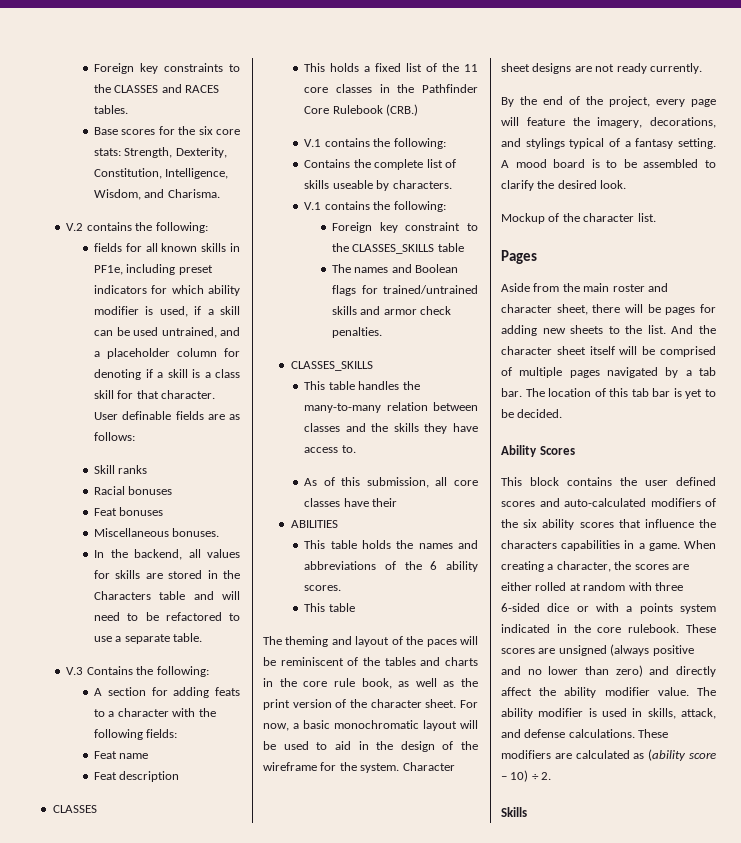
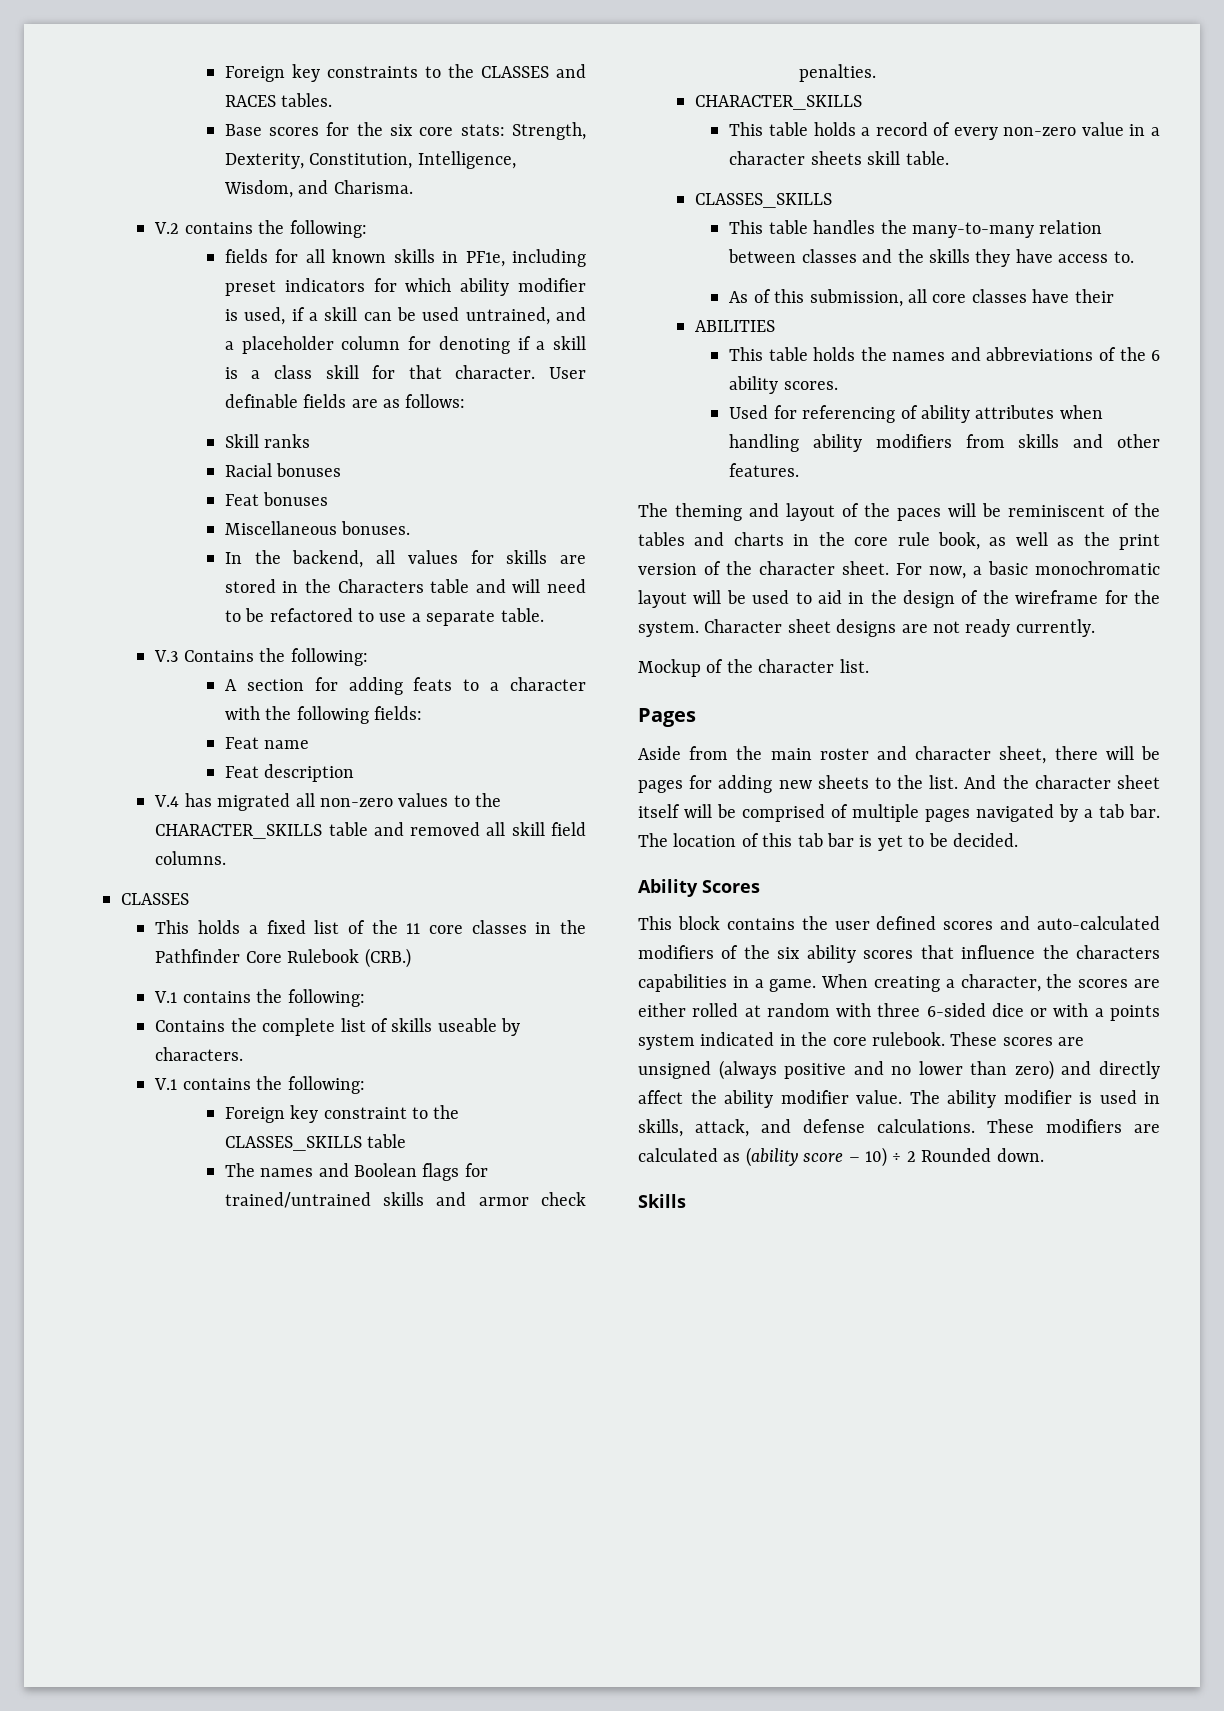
+ V.4 has migrated all non-zero values to the CHARACTER_SKILLS table and removed all skill field columns.
  The names and Boolean flags for trained/untrained skills and armor check penalties.
+ CHARACTER_SKILLS
+ This table holds a record of every non-zero value in a character sheets skill table.
  This table holds the names and abbreviations of the 6 ability scores.
- This table
+ Used for referencing of ability attributes when handling ability modifiers from skills and other features.
- By the end of the project, every page will feature the imagery, decorations, and stylings typical of a fantasy setting. A mood board is to be assembled to clarify the desired look.
- These modifiers are calculated as (ability score – 10) ÷ 2.
+ These modifiers are calculated as (ability score – 10) ÷ 2 Rounded down.

